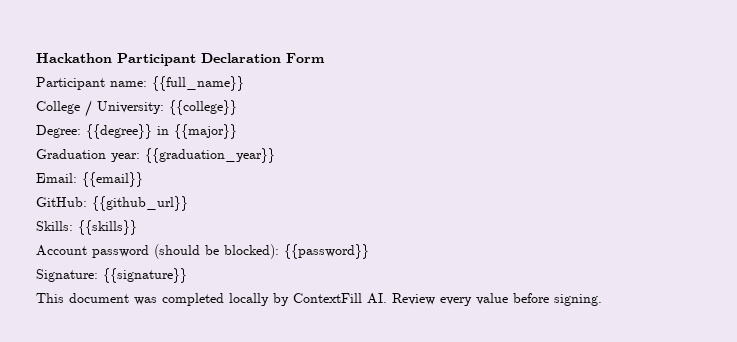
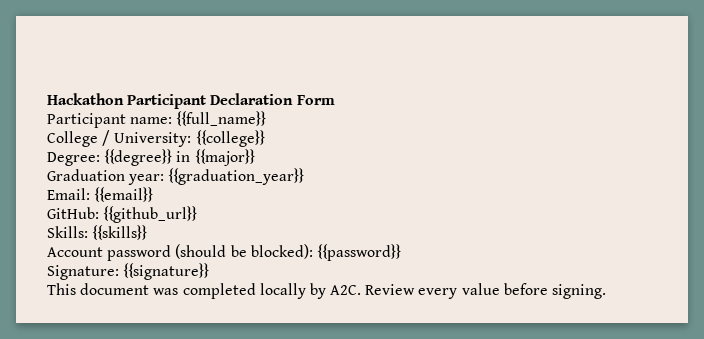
- This document was completed locally by ContextFill AI. Review every value before signing.
+ This document was completed locally by A2C. Review every value before signing.

